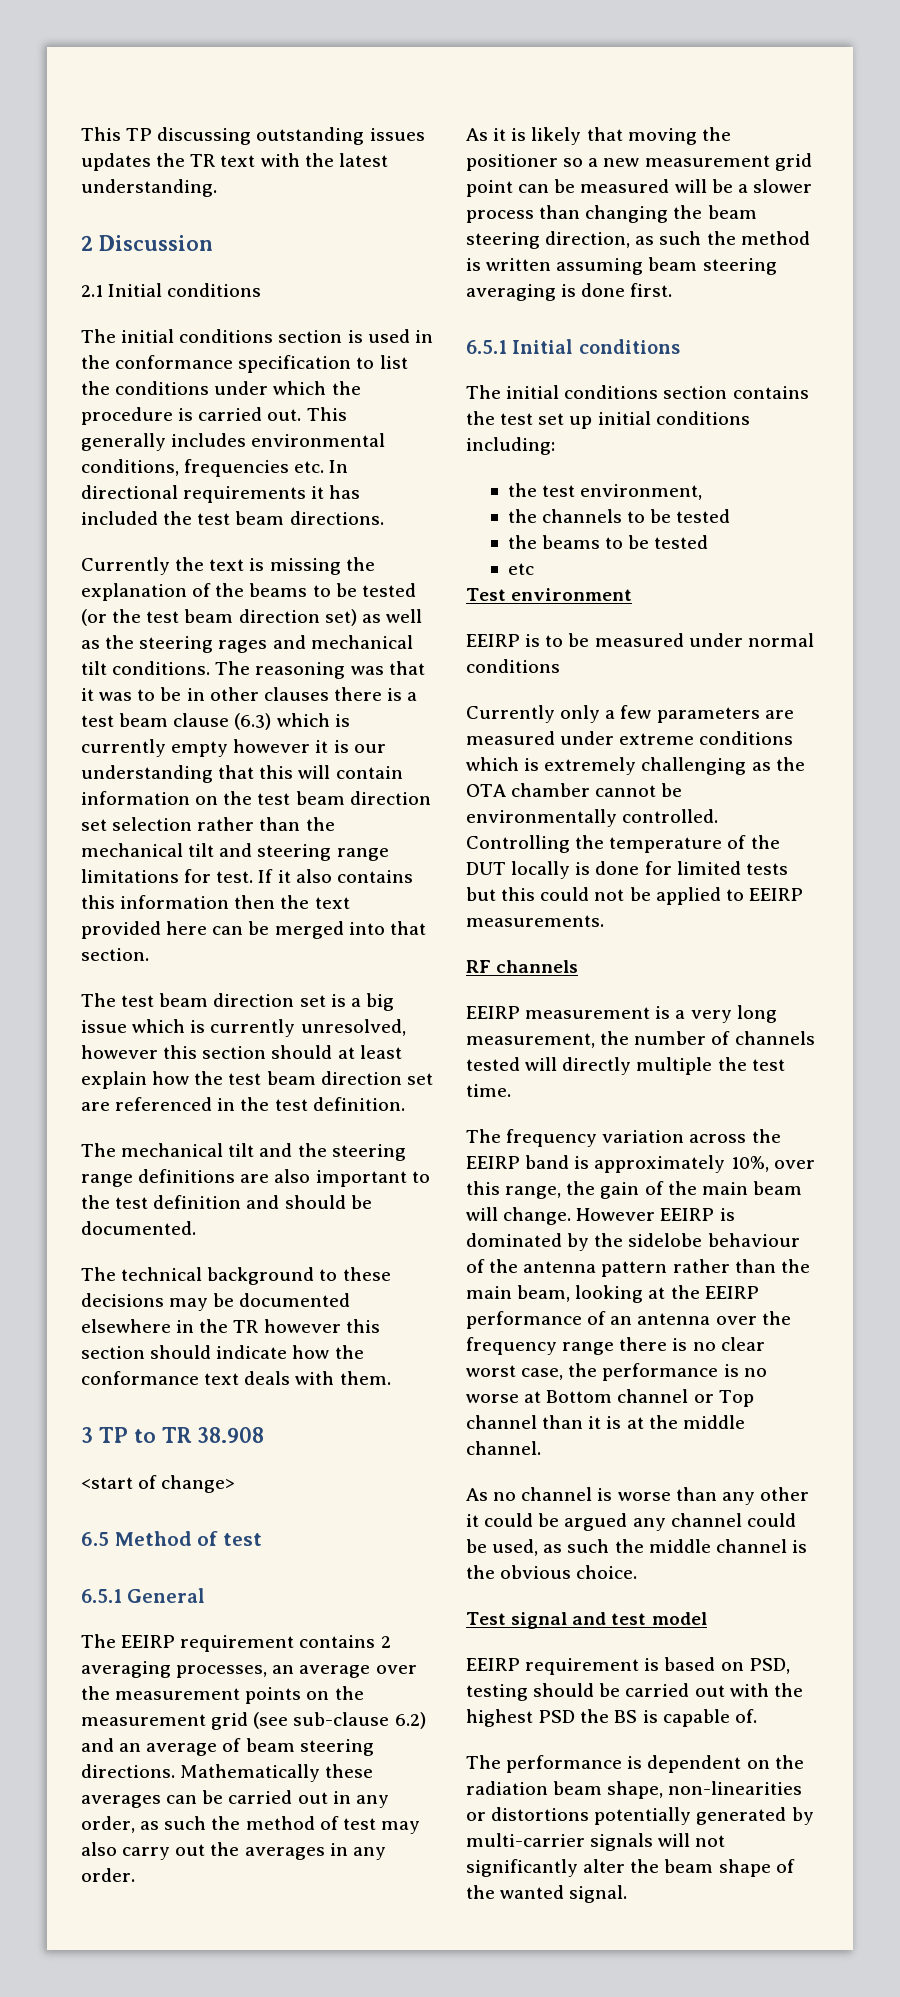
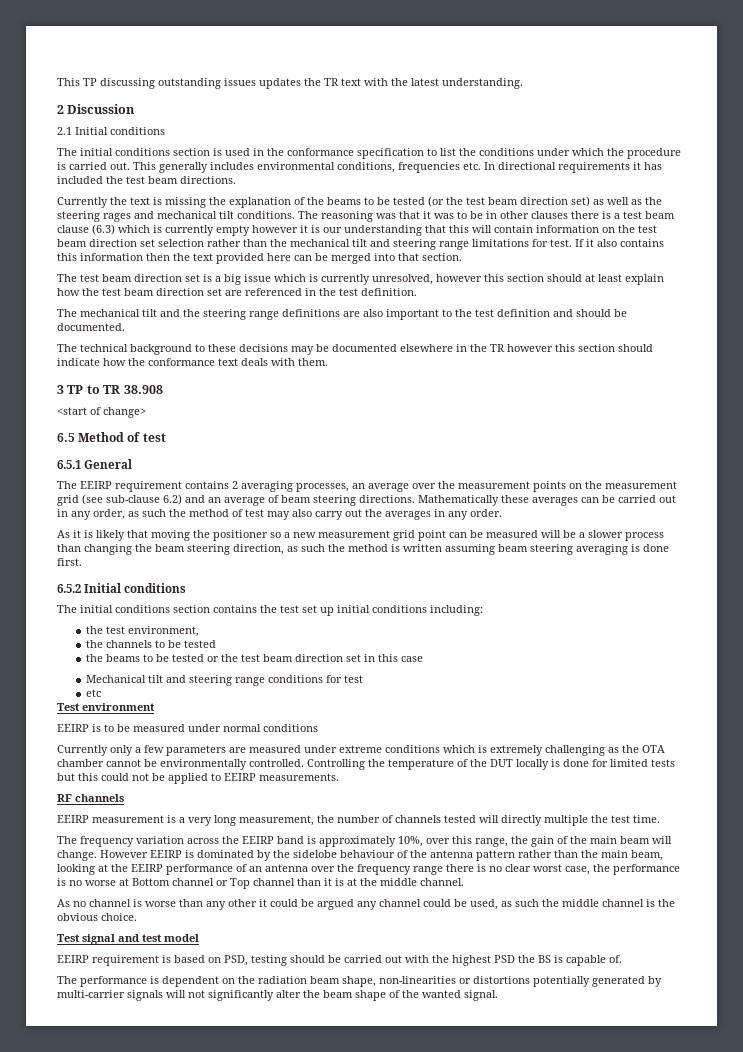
- 6.5.1 Initial conditions
+ 6.5.2 Initial conditions
  the channels to be tested
- the beams to be tested
+ the beams to be tested or the test beam direction set in this case
+ Mechanical tilt and steering range conditions for test

